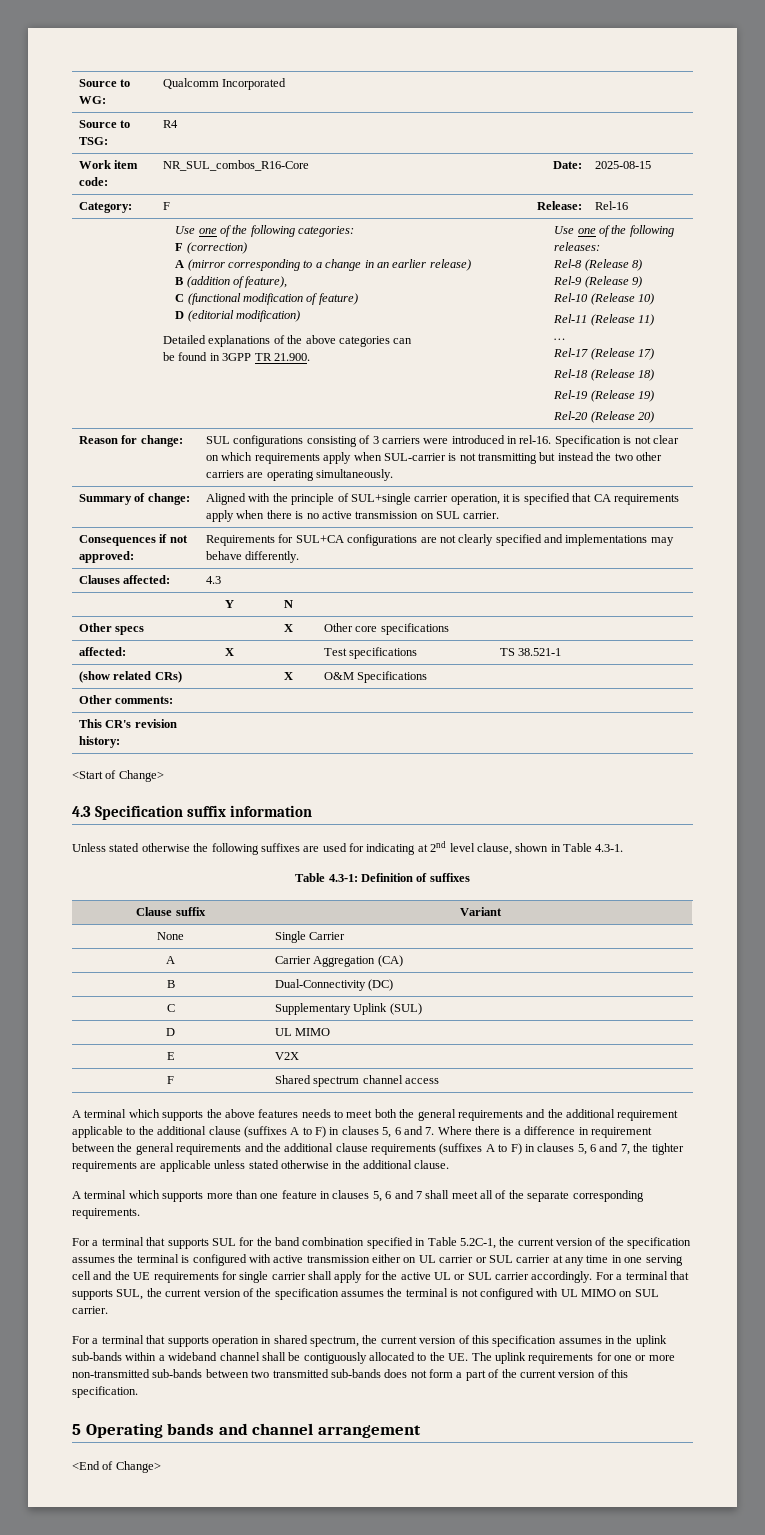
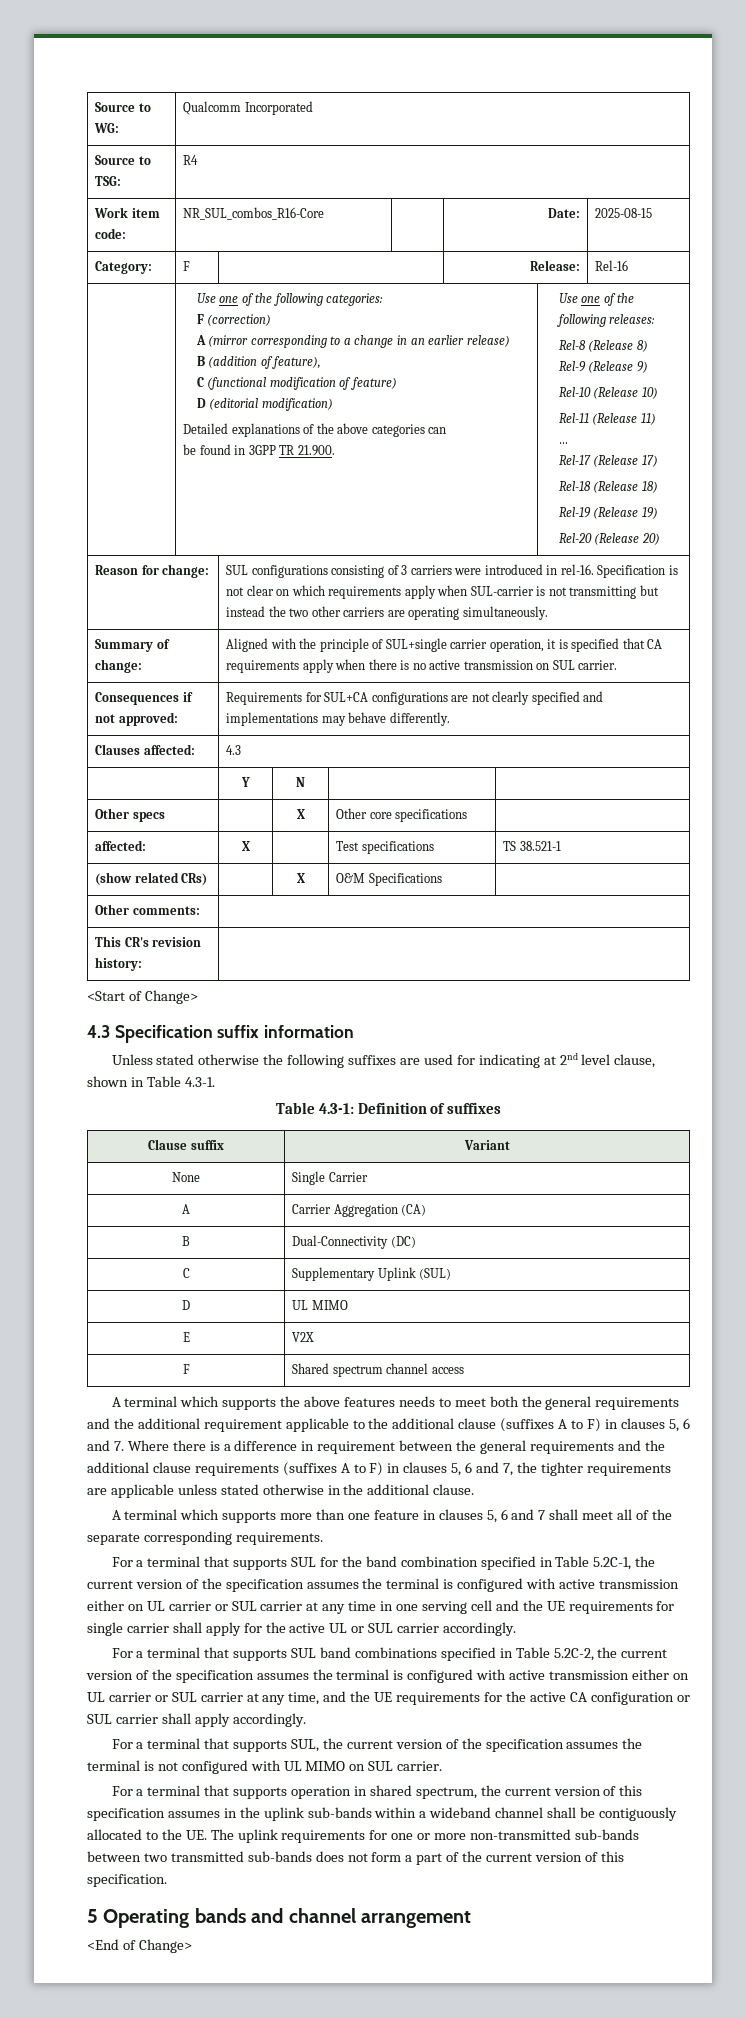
- For a terminal that supports SUL for the band combination specified in Table 5.2C-1, the current version of the specification assumes the terminal is configured with active transmission either on UL carrier or SUL carrier at any time in one serving cell and the UE requirements for single carrier shall apply for the active UL or SUL carrier accordingly. For a terminal that supports SUL, the current version of the specification assumes the terminal is not configured with UL MIMO on SUL carrier.
+ For a terminal that supports SUL for the band combination specified in Table 5.2C-1, the current version of the specification assumes the terminal is configured with active transmission either on UL carrier or SUL carrier at any time in one serving cell and the UE requirements for single carrier shall apply for the active UL or SUL carrier accordingly.
+ For a terminal that supports SUL band combinations specified in Table 5.2C-2, the current version of the specification assumes the terminal is configured with active transmission either on UL carrier or SUL carrier at any time, and the UE requirements for the active CA configuration or SUL carrier shall apply accordingly.
+ For a terminal that supports SUL, the current version of the specification assumes the terminal is not configured with UL MIMO on SUL carrier.

